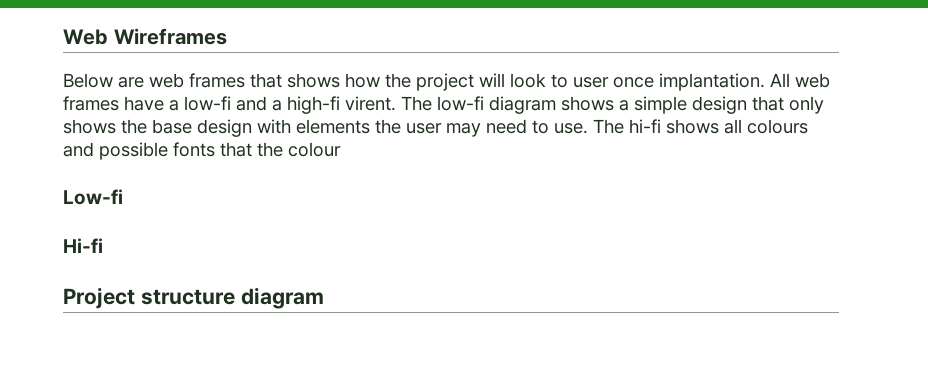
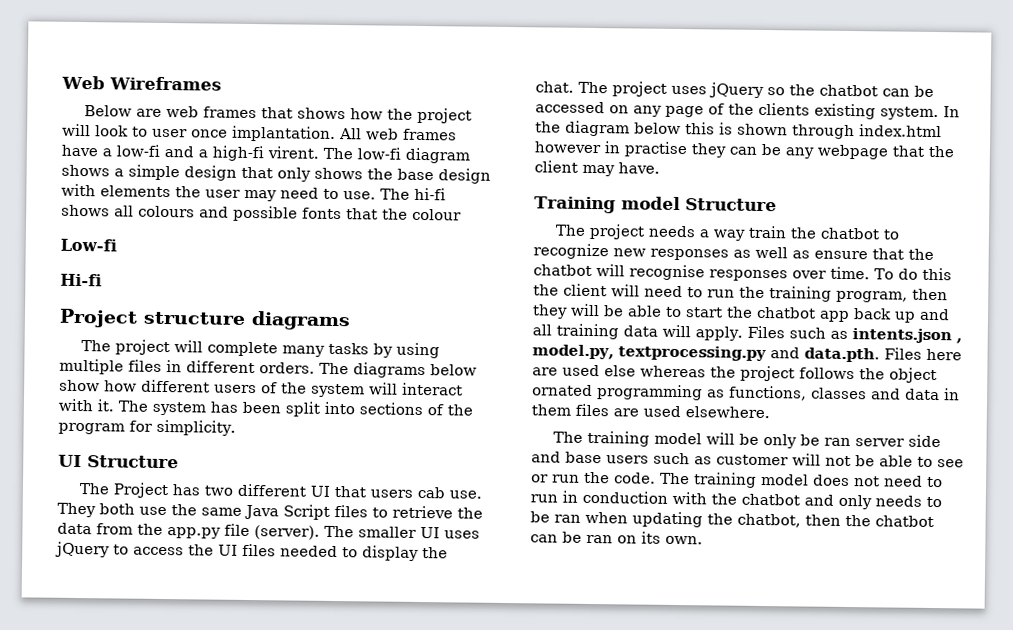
- Project structure diagram
+ Project structure diagrams
+ The project will complete many tasks by using multiple files in different orders. The diagrams below show how different users of the system will interact with it. The system has been split into sections of the program for simplicity.
+ UI Structure
+ The Project has two different UI that users cab use. They both use the same Java Script files to retrieve the data from the app.py file (server). The smaller UI uses jQuery to access the UI files needed to display the chat. The project uses jQuery so the chatbot can be accessed on any page of the clients existing system. In the diagram below this is shown through index.html however in practise they can be any webpage that the client may have.
+ Training model Structure
+ The project needs a way train the chatbot to recognize new responses as well as ensure that the chatbot will recognise responses over time. To do this the client will need to run the training program, then they will be able to start the chatbot app back up and all training data will apply. Files such as intents.json , model.py, textprocessing.py and data.pth. Files here are used else whereas the project follows the object ornated programming as functions, classes and data in them files are used elsewhere.
+ The training model will be only be ran server side and base users such as customer will not be able to see or run the code. The training model does not need to run in conduction with the chatbot and only needs to be ran when updating the chatbot, then the chatbot can be ran on its own.

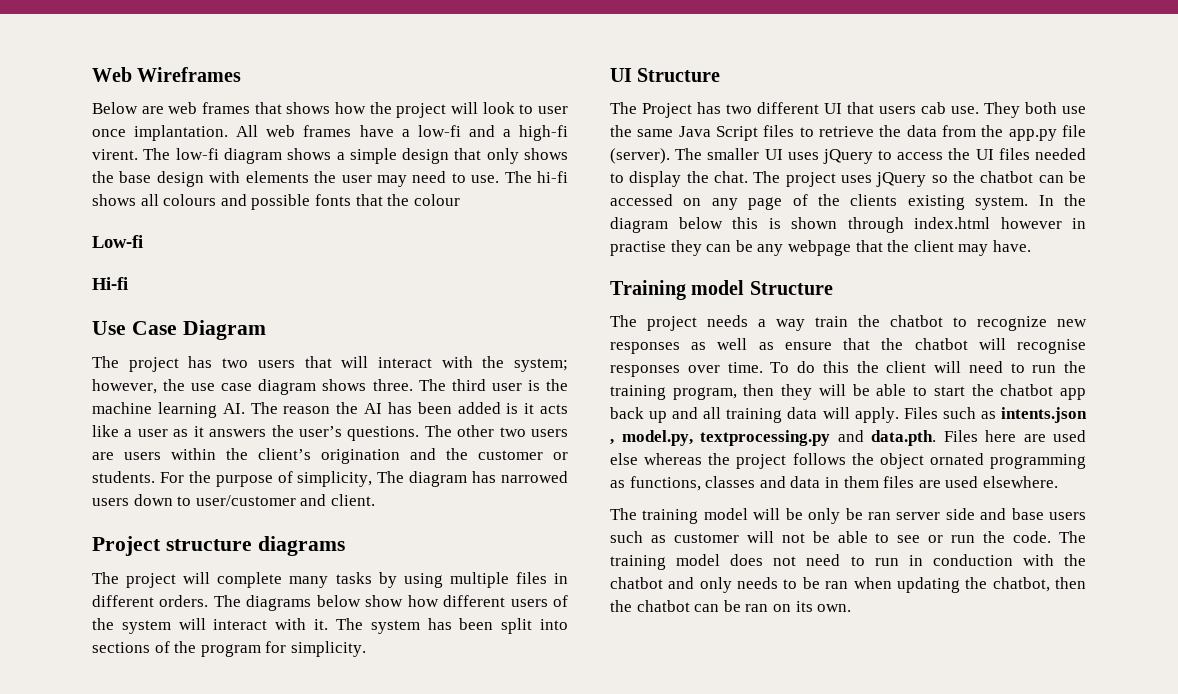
+ Use Case Diagram
+ The project has two users that will interact with the system; however, the use case diagram shows three. The third user is the machine learning AI. The reason the AI has been added is it acts like a user as it answers the user’s questions. The other two users are users within the client’s origination and the customer or students. For the purpose of simplicity, The diagram has narrowed users down to user/customer and client.

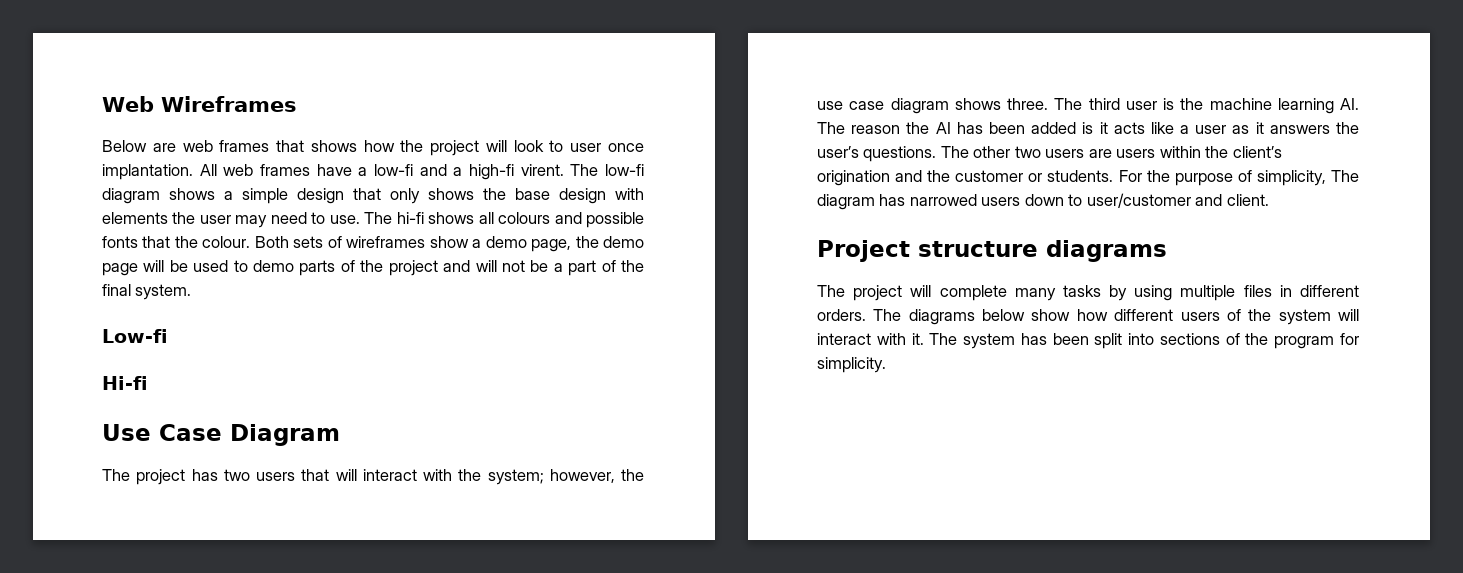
- The hi-fi shows all colours and possible fonts that the colour
+ The hi-fi shows all colours and possible fonts that the colour. Both sets of wireframes show a demo page, the demo page will be used to demo parts of the project and will not be a part of the final system.
- UI Structure
- The Project has two different UI that users cab use. They both use the same Java Script files to retrieve the data from the app.py file (server). The smaller UI uses jQuery to access the UI files needed to display the chat. The project uses jQuery so the chatbot can be accessed on any page of the clients existing system. In the diagram below this is shown through index.html however in practise they can be any webpage that the client may have.
- Training model Structure
- The project needs a way train the chatbot to recognize new responses as well as ensure that the chatbot will recognise responses over time. To do this the client will need to run the training program, then they will be able to start the chatbot app back up and all training data will apply. Files such as intents.json , model.py, textprocessing.py and data.pth. Files here are used else whereas the project follows the object ornated programming as functions, classes and data in them files are used elsewhere.
- The training model will be only be ran server side and base users such as customer will not be able to see or run the code. The training model does not need to run in conduction with the chatbot and only needs to be ran when updating the chatbot, then the chatbot can be ran on its own.

